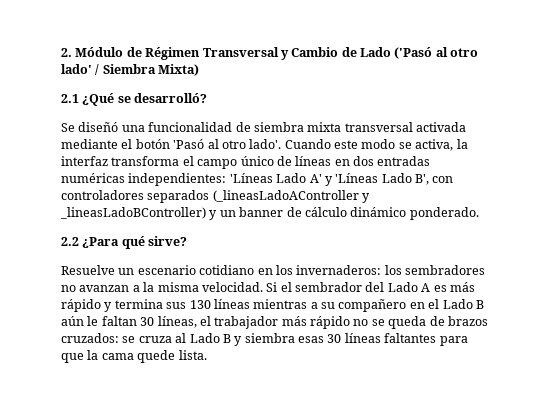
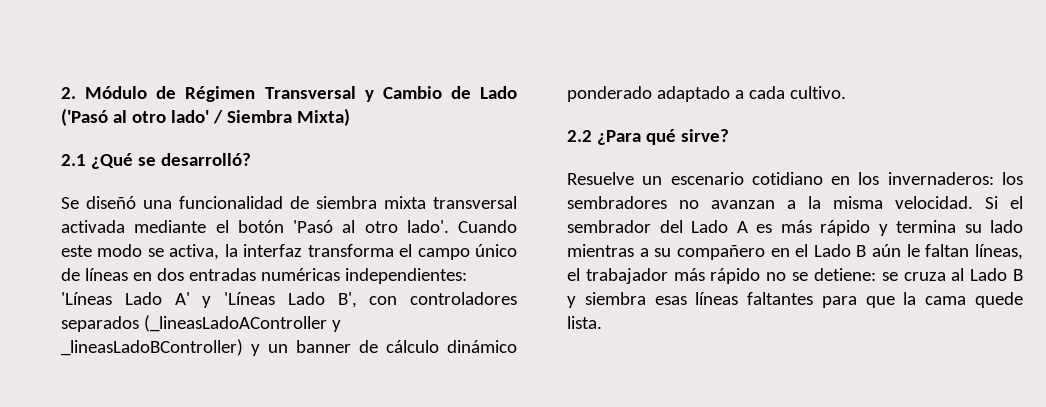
- Cuando este modo se activa, la interfaz transforma el campo único de líneas en dos entradas numéricas independientes: 'Líneas Lado A' y 'Líneas Lado B', con controladores separados (_lineasLadoAController y _lineasLadoBController) y un banner de cálculo dinámico ponderado.
+ Cuando este modo se activa, la interfaz transforma el campo único de líneas en dos entradas numéricas independientes: 'Líneas Lado A' y 'Líneas Lado B', con controladores separados (_lineasLadoAController y _lineasLadoBController) y un banner de cálculo dinámico ponderado adaptado a cada cultivo.
- Si el sembrador del Lado A es más rápido y termina sus 130 líneas mientras a su compañero en el Lado B aún le faltan 30 líneas, el trabajador más rápido no se queda de brazos cruzados: se cruza al Lado B y siembra esas 30 líneas faltantes para que la cama quede lista.
+ Si el sembrador del Lado A es más rápido y termina su lado mientras a su compañero en el Lado B aún le faltan líneas, el trabajador más rápido no se detiene: se cruza al Lado B y siembra esas líneas faltantes para que la cama quede lista.

